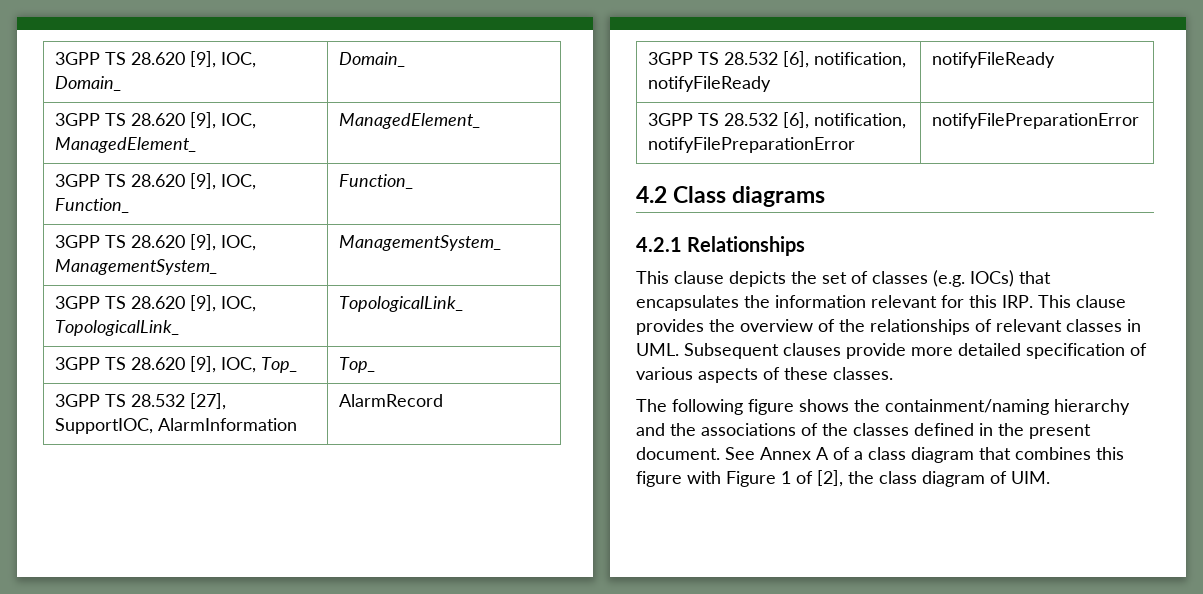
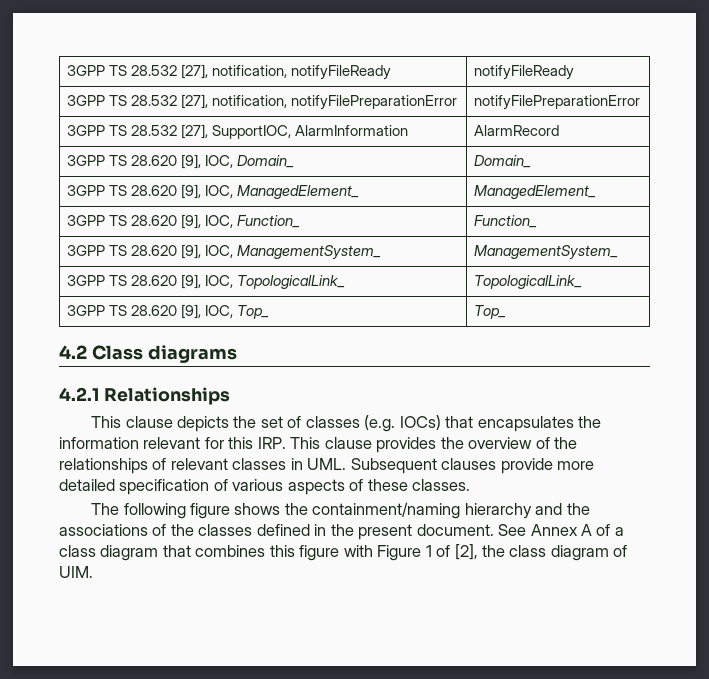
+ 3GPP TS 28.532 [27], notification, notifyFileReady | notifyFileReady
+ 3GPP TS 28.532 [27], notification, notifyFilePreparationError | notifyFilePreparationError
+ 3GPP TS 28.532 [27], SupportIOC, AlarmInformation | AlarmRecord
- 3GPP TS 28.532 [27], SupportIOC, AlarmInformation | AlarmRecord
- 3GPP TS 28.532 [6], notification, notifyFileReady | notifyFileReady
- 3GPP TS 28.532 [6], notification, notifyFilePreparationError | notifyFilePreparationError

